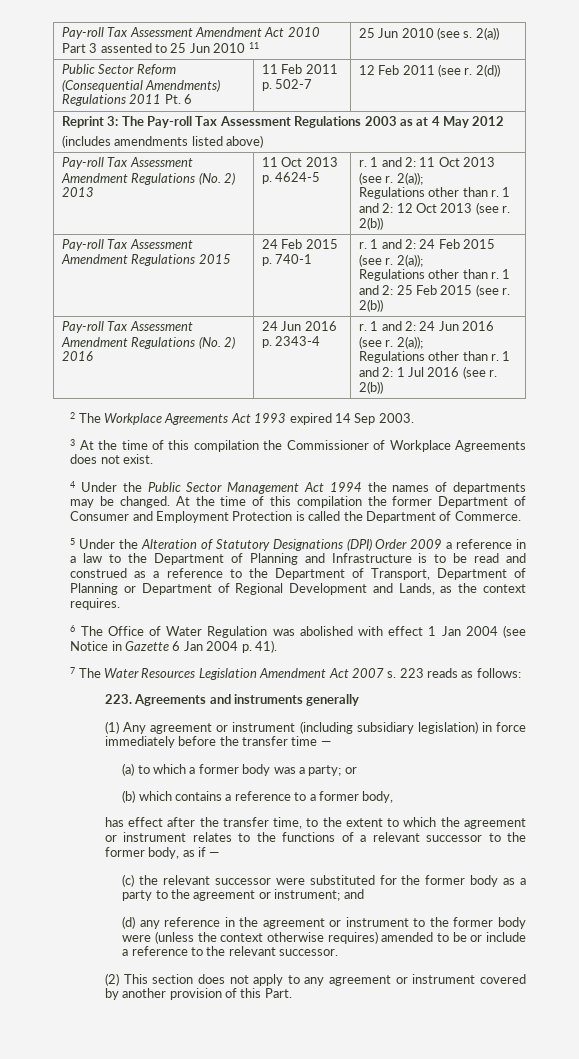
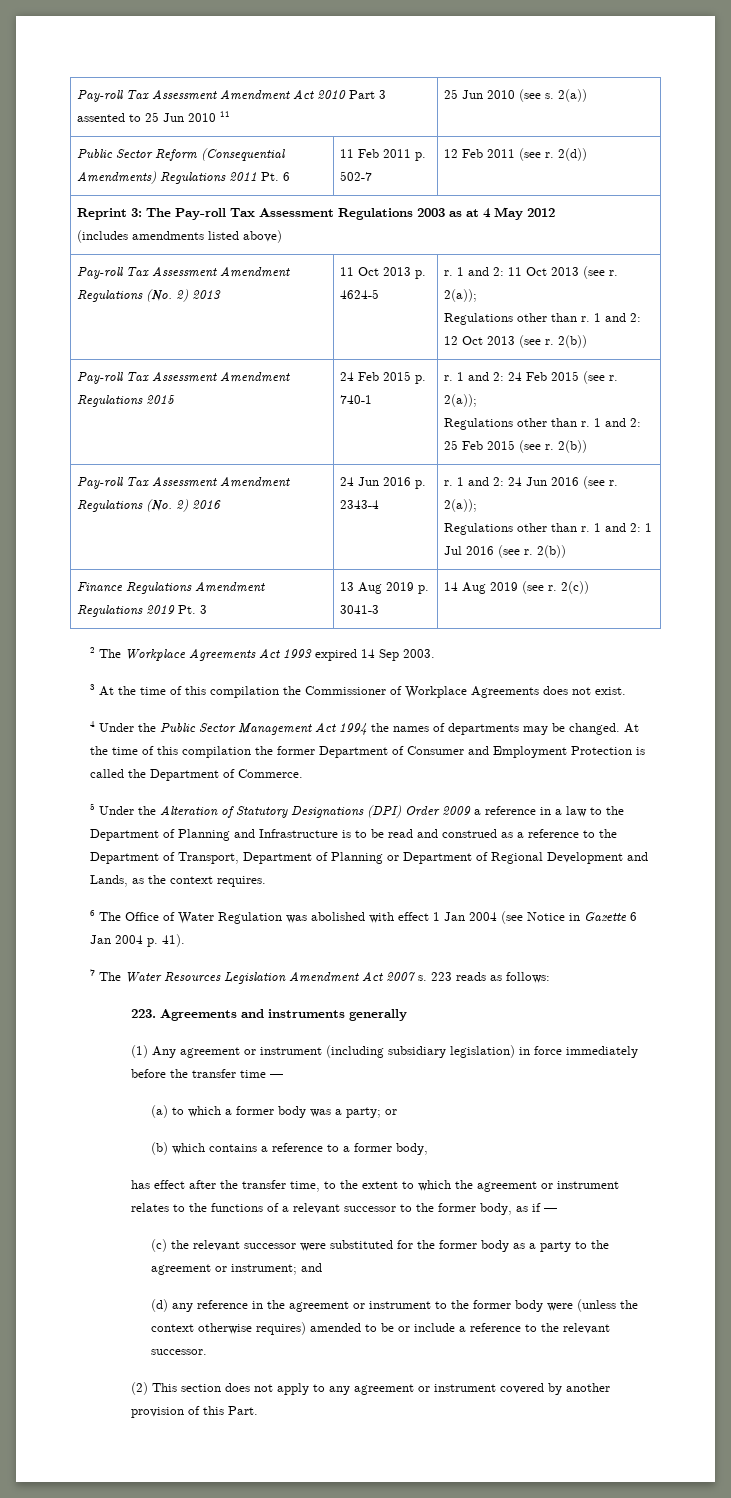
+ Finance Regulations Amendment Regulations 2019 Pt. 3 | 13 Aug 2019 p. 3041-3 | 14 Aug 2019 (see r. 2(c))

